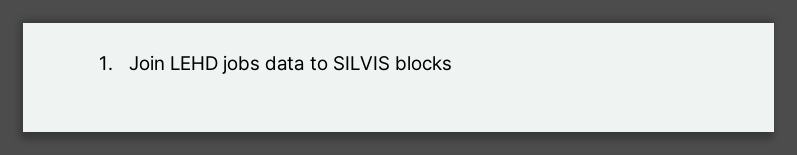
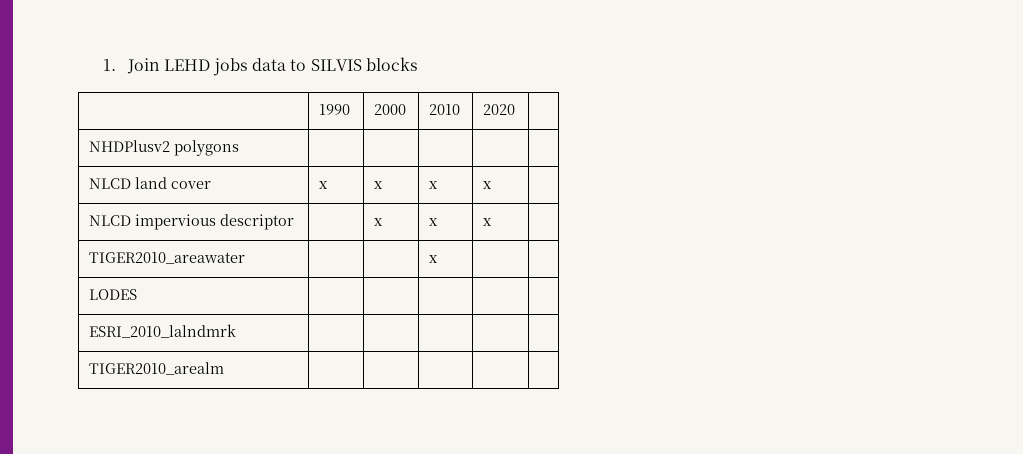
+ | 1990 | 2000 | 2010 | 2020 |
+ NHDPlusv2 polygons | | | | |
+ NLCD land cover | x | x | x | x |
+ NLCD impervious descriptor | | x | x | x |
+ TIGER2010_areawater | | | x | |
+ LODES | | | | |
+ ESRI_2010_lalndmrk | | | | |
+ TIGER2010_arealm | | | | |

